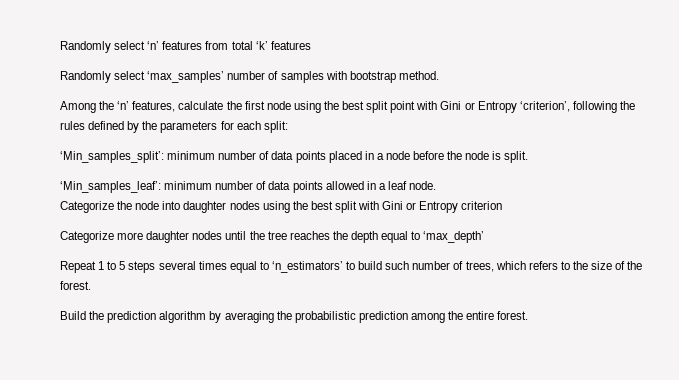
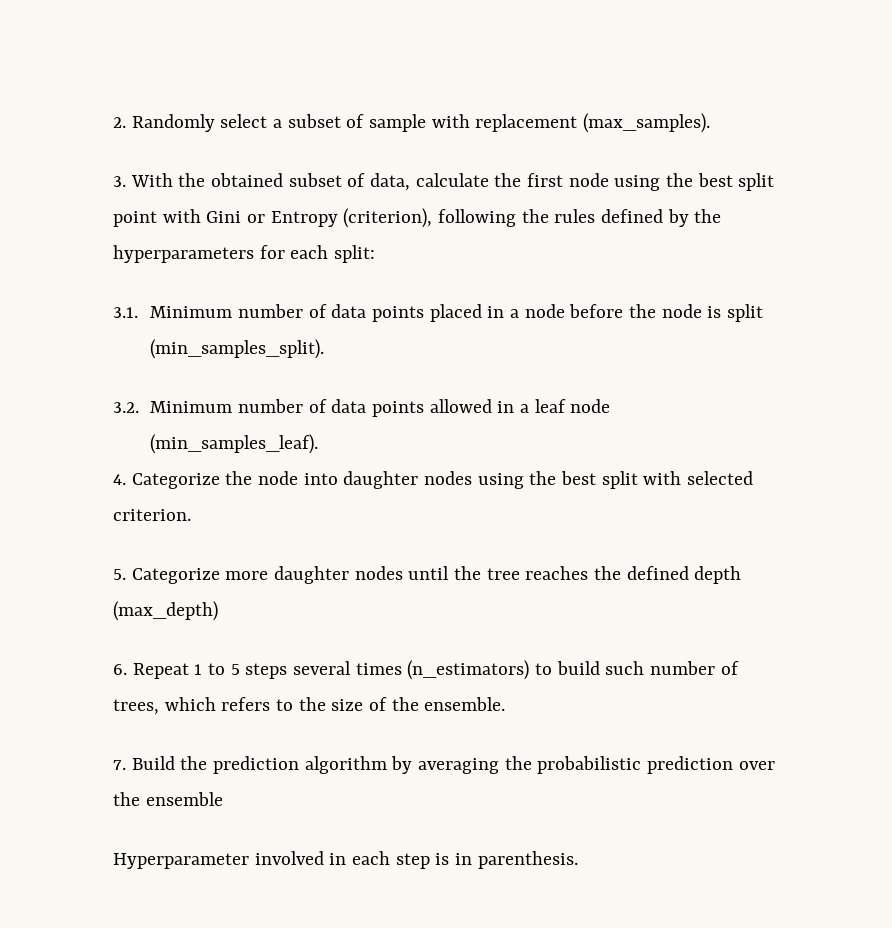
- Randomly select ‘n’ features from total ‘k’ features
- Randomly select ‘max_samples’ number of samples with bootstrap method.
- Among the ‘n’ features, calculate the first node using the best split point with Gini or Entropy ‘criterion’, following the rules defined by the parameters for each split:
+ 2. Randomly select a subset of sample with replacement (max_samples).
+ 3. With the obtained subset of data, calculate the first node using the best split point with Gini or Entropy (criterion), following the rules defined by the hyperparameters for each split:
- ‘Min_samples_split’: minimum number of data points placed in a node before the node is split.
- ‘Min_samples_leaf’: minimum number of data points allowed in a leaf node.
- Categorize the node into daughter nodes using the best split with Gini or Entropy criterion
- Categorize more daughter nodes until the tree reaches the depth equal to ‘max_depth’
- Repeat 1 to 5 steps several times equal to ‘n_estimators’ to build such number of trees, which refers to the size of the forest.
- Build the prediction algorithm by averaging the probabilistic prediction among the entire forest.
+ 3.1. Minimum number of data points placed in a node before the node is split (min_samples_split).
+ 3.2. Minimum number of data points allowed in a leaf node (min_samples_leaf).
+ 4. Categorize the node into daughter nodes using the best split with selected criterion.
+ 5. Categorize more daughter nodes until the tree reaches the defined depth (max_depth)
+ 6. Repeat 1 to 5 steps several times (n_estimators) to build such number of trees, which refers to the size of the ensemble.
+ 7. Build the prediction algorithm by averaging the probabilistic prediction over the ensemble
+ Hyperparameter involved in each step is in parenthesis.

